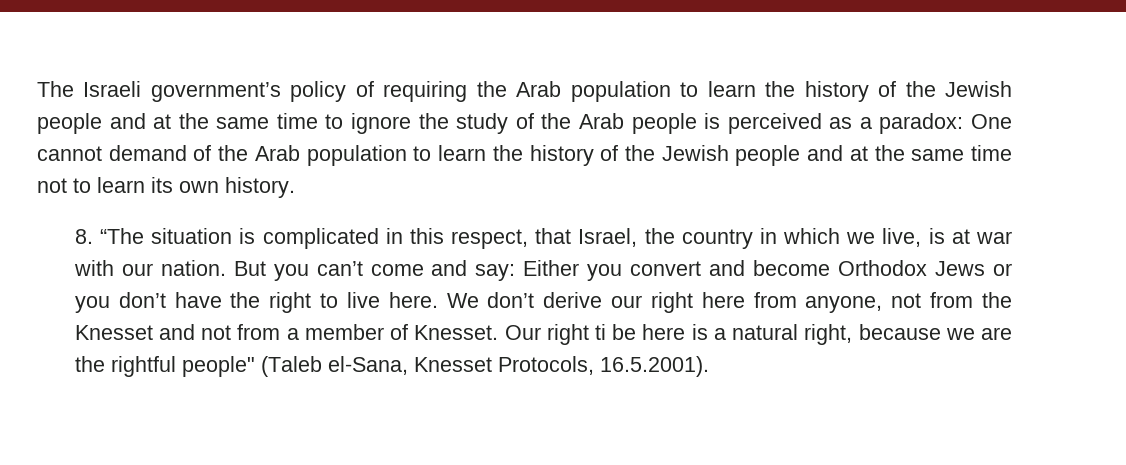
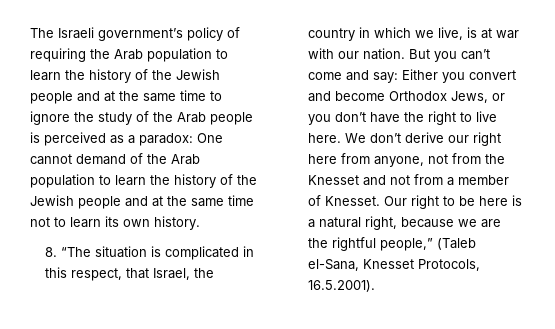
- But you can’t come and say: Either you convert and become Orthodox Jews or you don’t have the right to live here.
+ But you can’t come and say: Either you convert and become Orthodox Jews, or you don’t have the right to live here.
- Our right ti be here is a natural right, because we are the rightful people" (Taleb el-Sana, Knesset Protocols, 16.5.2001).
+ Our right to be here is a natural right, because we are the rightful people,” (Taleb el-Sana, Knesset Protocols, 16.5.2001).

